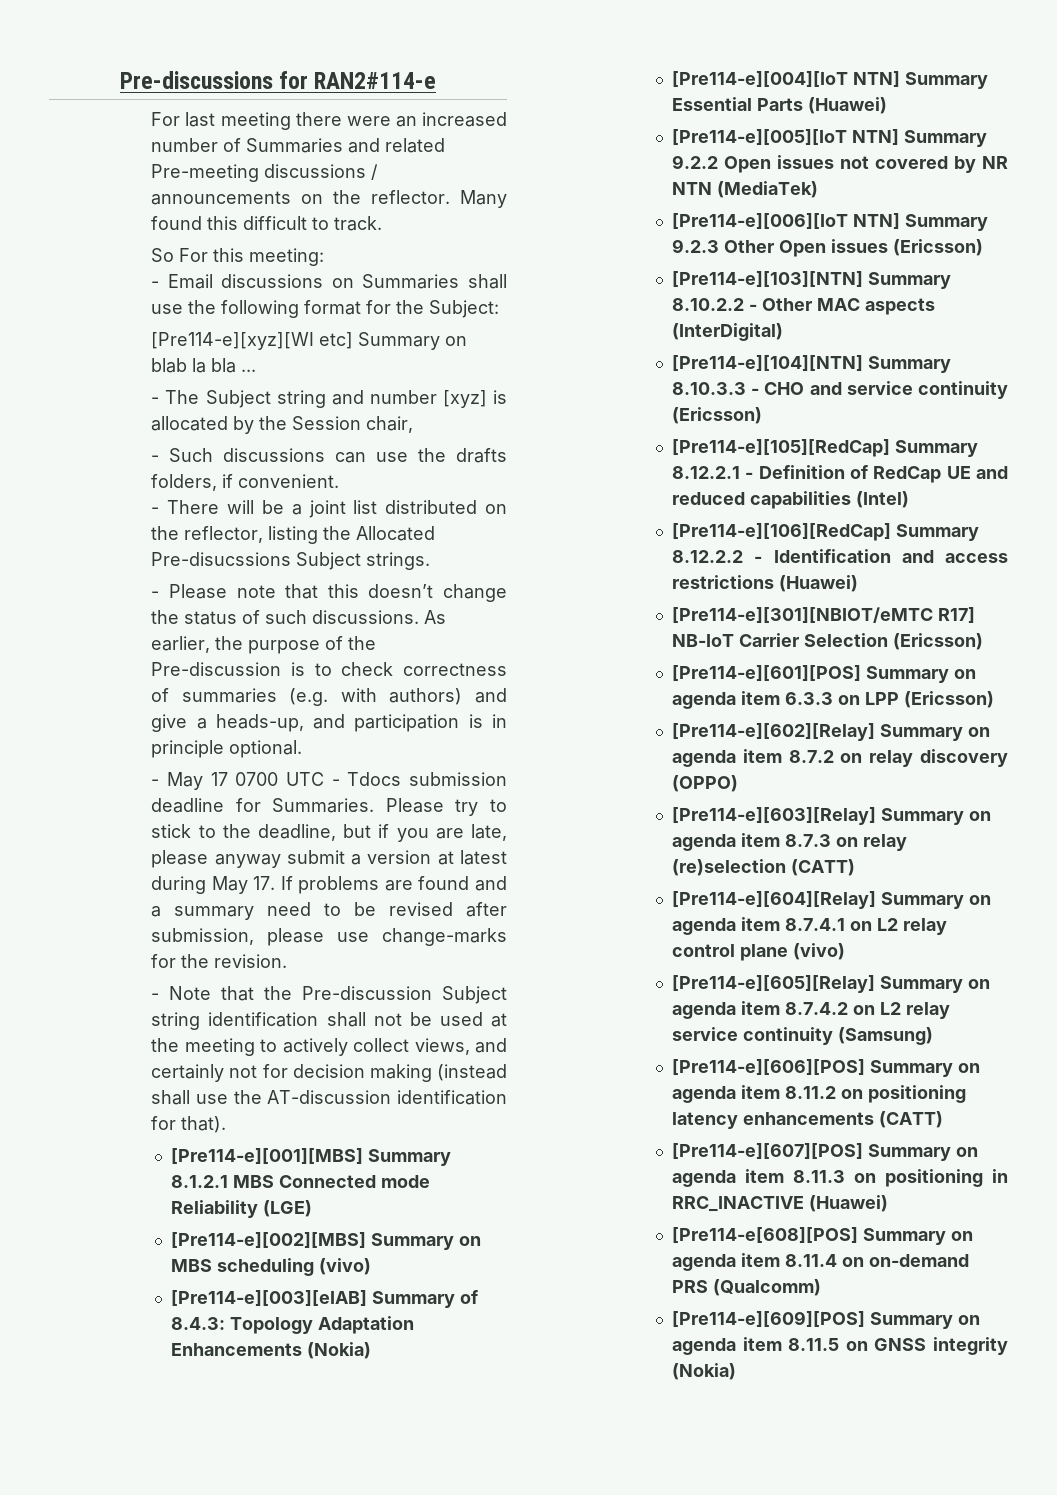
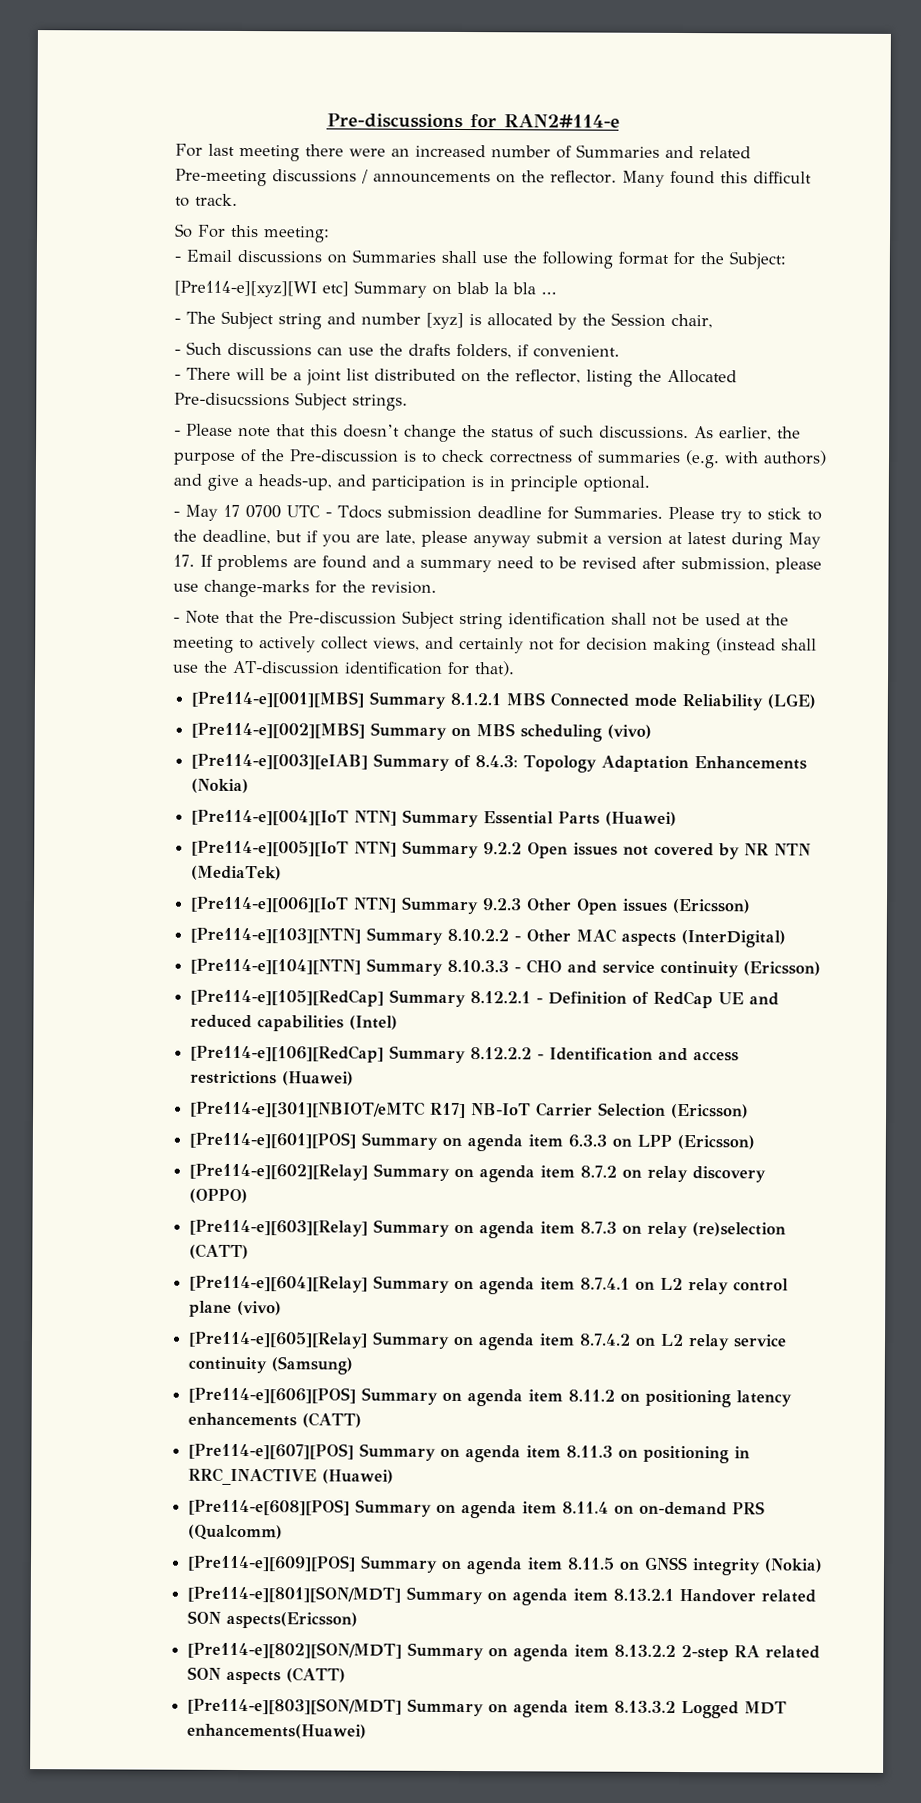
+ [Pre114-e][801][SON/MDT] Summary on agenda item 8.13.2.1 Handover related SON aspects(Ericsson)
+ [Pre114-e][802][SON/MDT] Summary on agenda item 8.13.2.2 2-step RA related SON aspects (CATT)
+ [Pre114-e][803][SON/MDT] Summary on agenda item 8.13.3.2 Logged MDT enhancements(Huawei)

